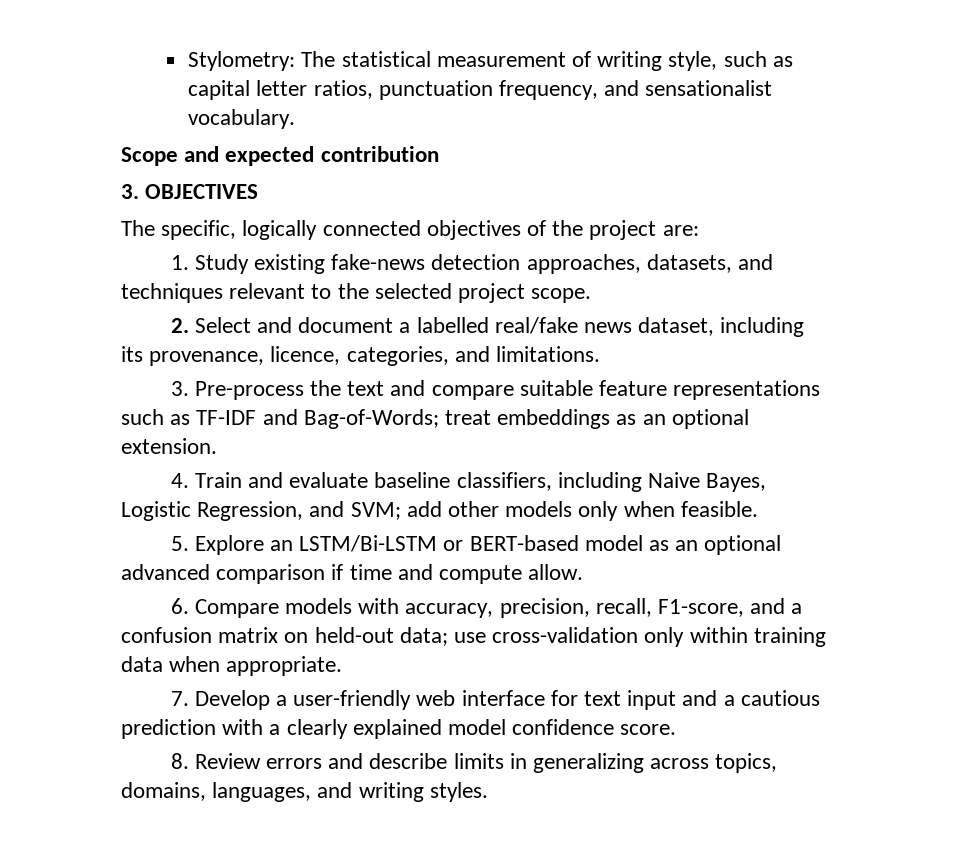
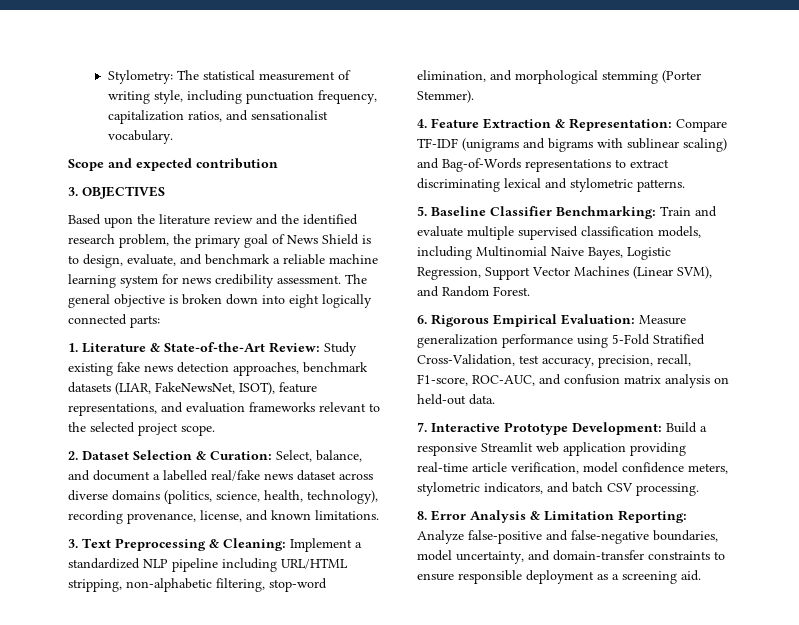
- Stylometry: The statistical measurement of writing style, such as capital letter ratios, punctuation frequency, and sensationalist vocabulary.
+ Stylometry: The statistical measurement of writing style, including punctuation frequency, capitalization ratios, and sensationalist vocabulary.
- The specific, logically connected objectives of the project are:
- 1. Study existing fake-news detection approaches, datasets, and techniques relevant to the selected project scope.
+ Based upon the literature review and the identified research problem, the primary goal of News Shield is to design, evaluate, and benchmark a reliable machine learning system for news credibility assessment. The general objective is broken down into eight logically connected parts:
+ 1. Literature & State-of-the-Art Review: Study existing fake news detection approaches, benchmark datasets (LIAR, FakeNewsNet, ISOT), feature representations, and evaluation frameworks relevant to the selected project scope.
- 2. Select and document a labelled real/fake news dataset, including its provenance, licence, categories, and limitations.
- 3. Pre-process the text and compare suitable feature representations such as TF-IDF and Bag-of-Words; treat embeddings as an optional extension.
- 4. Train and evaluate baseline classifiers, including Naive Bayes, Logistic Regression, and SVM; add other models only when feasible.
- 5. Explore an LSTM/Bi-LSTM or BERT-based model as an optional advanced comparison if time and compute allow.
- 6. Compare models with accuracy, precision, recall, F1-score, and a confusion matrix on held-out data; use cross-validation only within training data when appropriate.
- 7. Develop a user-friendly web interface for text input and a cautious prediction with a clearly explained model confidence score.
- 8. Review errors and describe limits in generalizing across topics, domains, languages, and writing styles.
+ 2. Dataset Selection & Curation: Select, balance, and document a labelled real/fake news dataset across diverse domains (politics, science, health, technology), recording provenance, license, and known limitations.
+ 3. Text Preprocessing & Cleaning: Implement a standardized NLP pipeline including URL/HTML stripping, non-alphabetic filtering, stop-word elimination, and morphological stemming (Porter Stemmer).
+ 4. Feature Extraction & Representation: Compare TF-IDF (unigrams and bigrams with sublinear scaling) and Bag-of-Words representations to extract discriminating lexical and stylometric patterns.
+ 5. Baseline Classifier Benchmarking: Train and evaluate multiple supervised classification models, including Multinomial Naive Bayes, Logistic Regression, Support Vector Machines (Linear SVM), and Random Forest.
+ 6. Rigorous Empirical Evaluation: Measure generalization performance using 5-Fold Stratified Cross-Validation, test accuracy, precision, recall, F1-score, ROC-AUC, and confusion matrix analysis on held-out data.
+ 7. Interactive Prototype Development: Build a responsive Streamlit web application providing real-time article verification, model confidence meters, stylometric indicators, and batch CSV processing.
+ 8. Error Analysis & Limitation Reporting: Analyze false-positive and false-negative boundaries, model uncertainty, and domain-transfer constraints to ensure responsible deployment as a screening aid.

